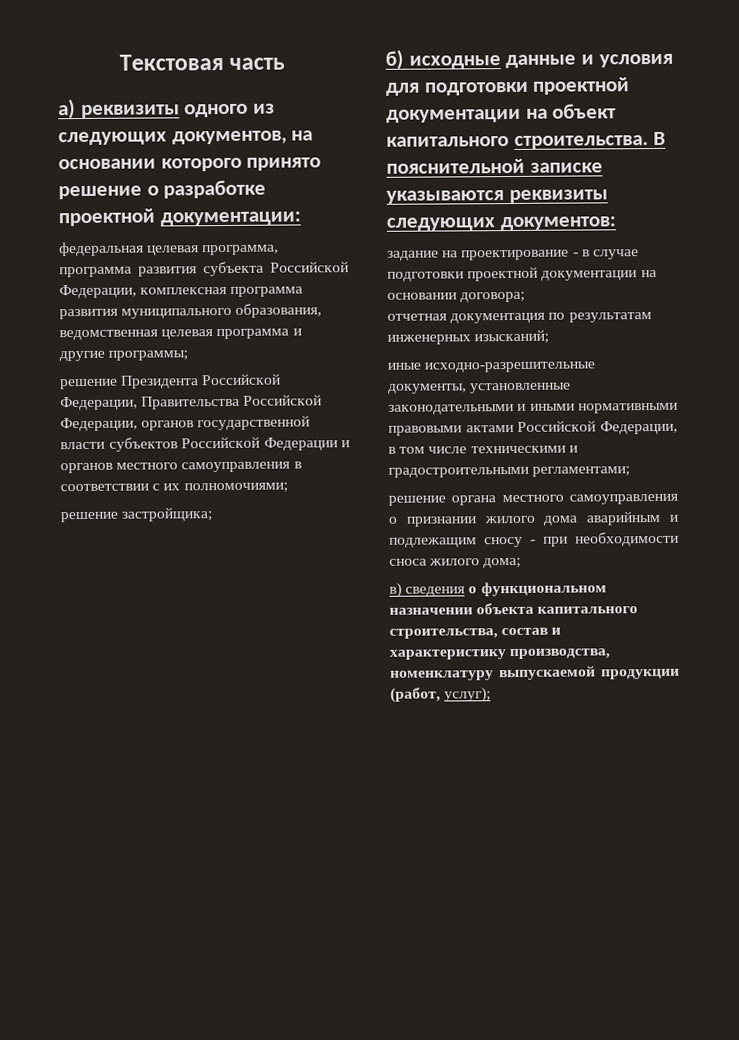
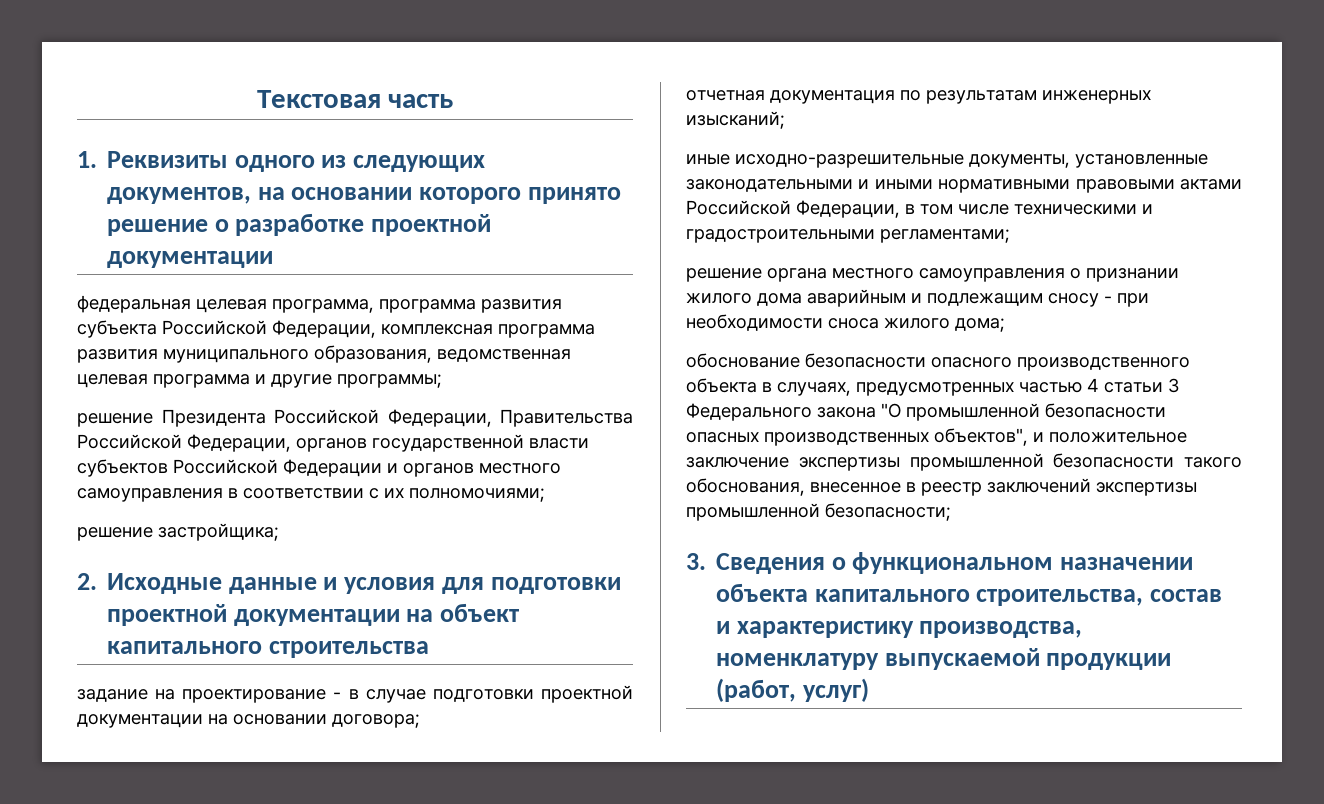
- а) реквизиты одного из следующих документов, на основании которого принято решение о разработке проектной документации:
+ 1. Реквизиты одного из следующих документов, на основании которого принято решение о разработке проектной документации
- б) исходные данные и условия для подготовки проектной документации на объект капитального строительства. В пояснительной записке указываются реквизиты следующих документов:
+ 2. Исходные данные и условия для подготовки проектной документации на объект капитального строительства
- в) сведения о функциональном назначении объекта капитального строительства, состав и характеристику производства, номенклатуру выпускаемой продукции (работ, услуг);
+ обоснование безопасности опасного производственного объекта в случаях, предусмотренных частью 4 статьи 3 Федерального закона "О промышленной безопасности опасных производственных объектов", и положительное заключение экспертизы промышленной безопасности такого обоснования, внесенное в реестр заключений экспертизы промышленной безопасности;
+ 3. Сведения о функциональном назначении объекта капитального строительства, состав и характеристику производства, номенклатуру выпускаемой продукции (работ, услуг)

